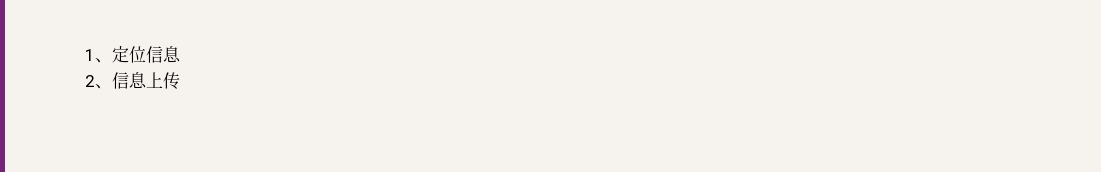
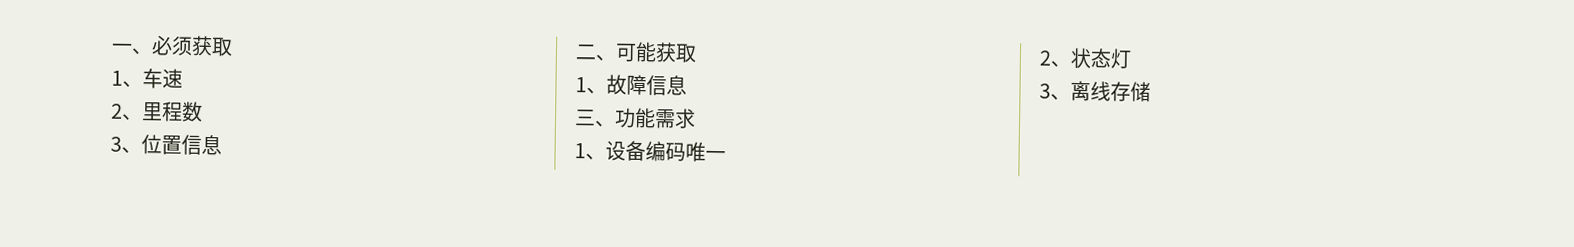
- 1、定位信息
- 2、信息上传
+ 一、必须获取
+ 1、车速
+ 2、里程数
+ 3、位置信息
+ 二、可能获取
+ 1、故障信息
+ 三、功能需求
+ 1、设备编码唯一
+ 2、状态灯
+ 3、离线存储

